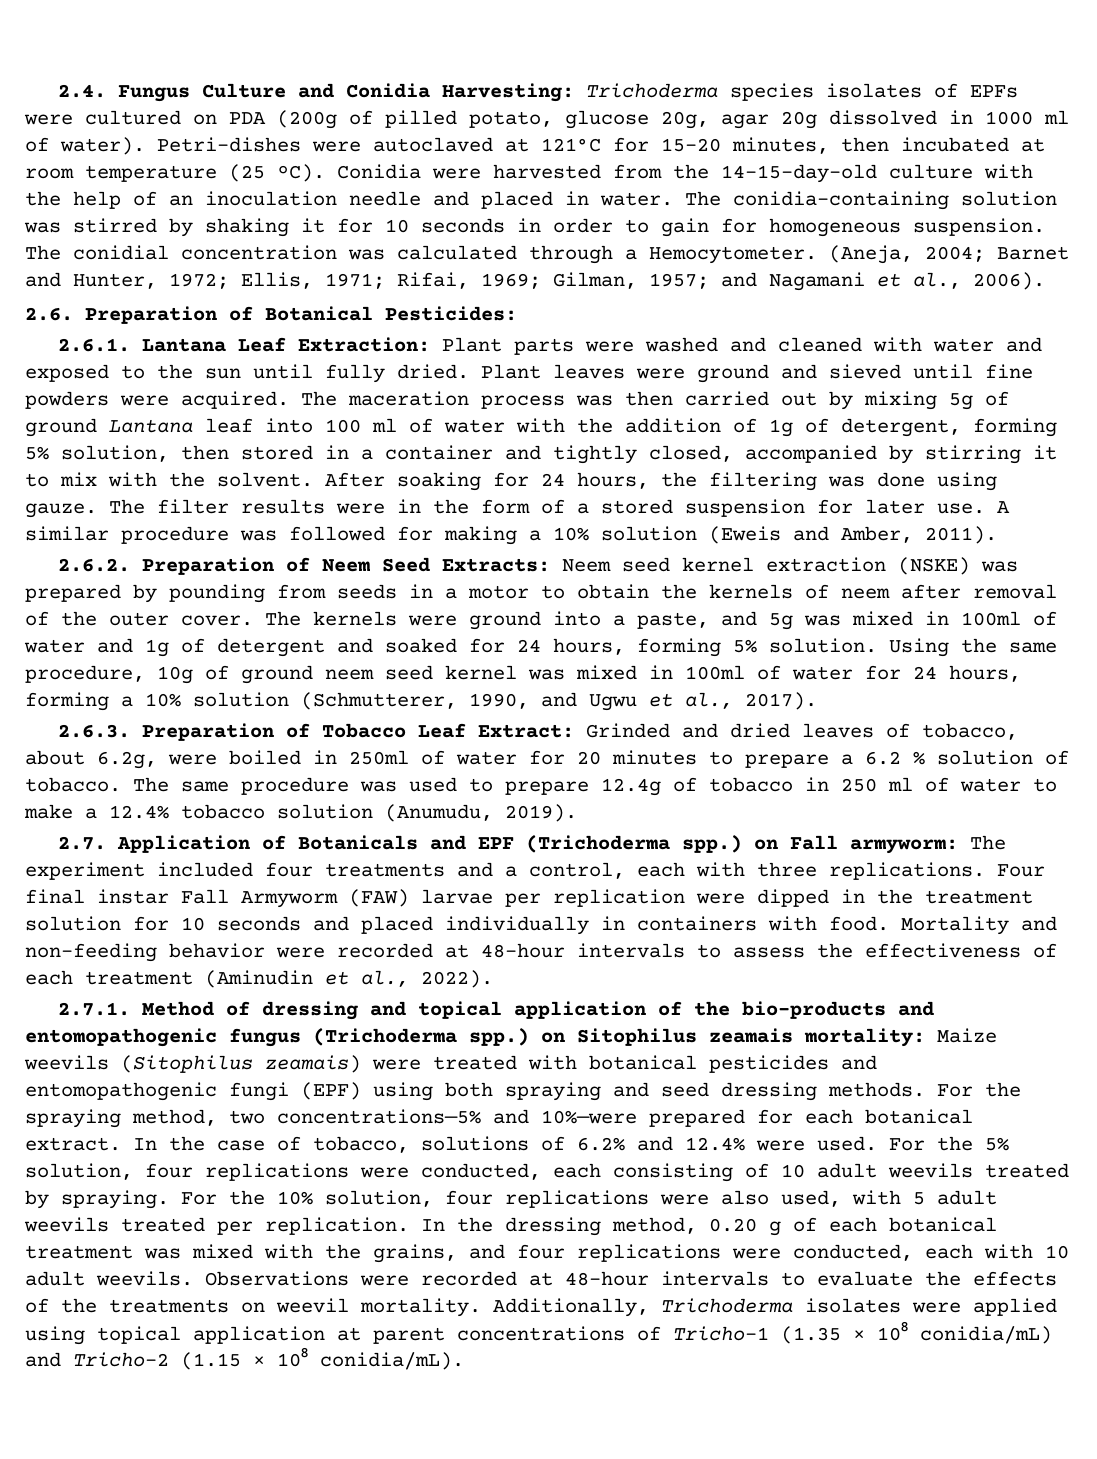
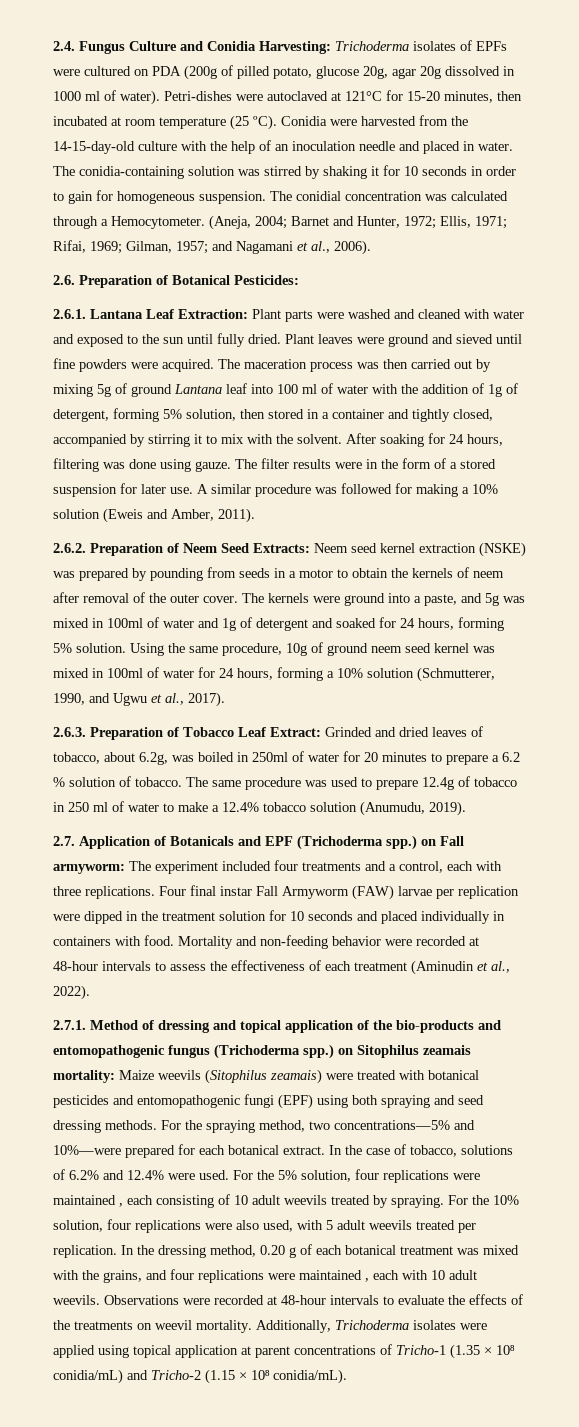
- 2.4. Fungus Culture and Conidia Harvesting: Trichoderma species isolates of EPFs were cultured on PDA (200g of pilled potato, glucose 20g, agar 20g dissolved in 1000 ml of water).
+ 2.4. Fungus Culture and Conidia Harvesting: Trichoderma isolates of EPFs were cultured on PDA (200g of pilled potato, glucose 20g, agar 20g dissolved in 1000 ml of water).
- After soaking for 24 hours, the filtering was done using gauze.
+ After soaking for 24 hours, filtering was done using gauze.
- 2.6.3. Preparation of Tobacco Leaf Extract: Grinded and dried leaves of tobacco, about 6.2g, were boiled in 250ml of water for 20 minutes to prepare a 6.2 % solution of tobacco.
+ 2.6.3. Preparation of Tobacco Leaf Extract: Grinded and dried leaves of tobacco, about 6.2g, was boiled in 250ml of water for 20 minutes to prepare a 6.2 % solution of tobacco.
- For the 5% solution, four replications were conducted, each consisting of 10 adult weevils treated by spraying.
+ For the 5% solution, four replications were maintained , each consisting of 10 adult weevils treated by spraying.
- In the dressing method, 0.20 g of each botanical treatment was mixed with the grains, and four replications were conducted, each with 10 adult weevils.
+ In the dressing method, 0.20 g of each botanical treatment was mixed with the grains, and four replications were maintained , each with 10 adult weevils.

